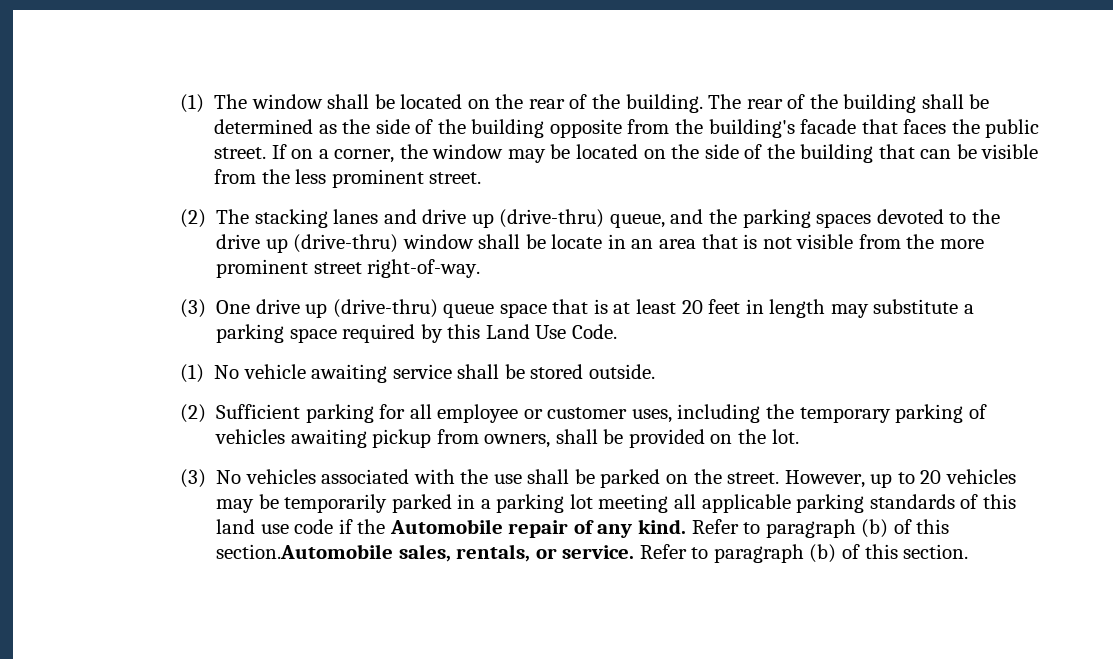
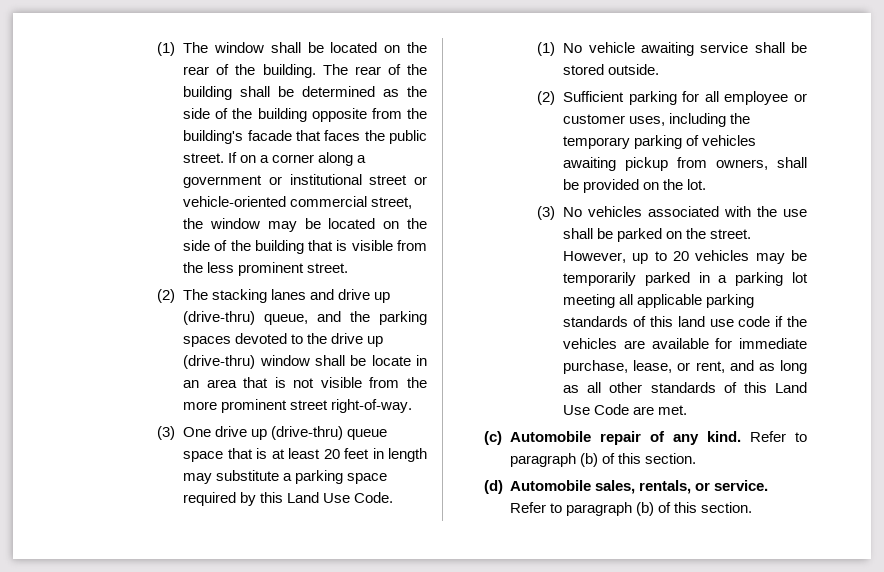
- If on a corner, the window may be located on the side of the building that can be visible from the less prominent street.
+ If on a corner along a government or institutional street or vehicle-oriented commercial street, the window may be located on the side of the building that is visible from the less prominent street.
- However, up to 20 vehicles may be temporarily parked in a parking lot meeting all applicable parking standards of this land use code if the Automobile repair of any kind. Refer to paragraph (b) of this section.Automobile sales, rentals, or service.
+ However, up to 20 vehicles may be temporarily parked in a parking lot meeting all applicable parking standards of this land use code if the vehicles are available for immediate purchase, lease, or rent, and as long as all other standards of this Land Use Code are met.
+ (c) Automobile repair of any kind. Refer to paragraph (b) of this section.
+ (d) Automobile sales, rentals, or service.

